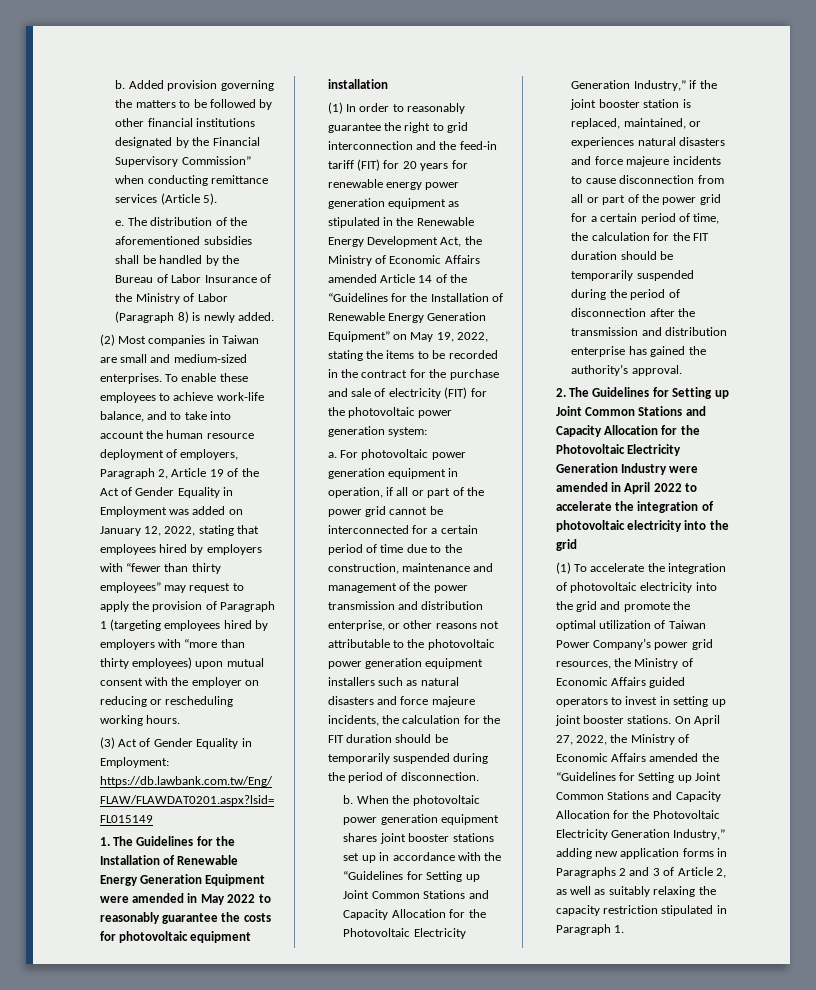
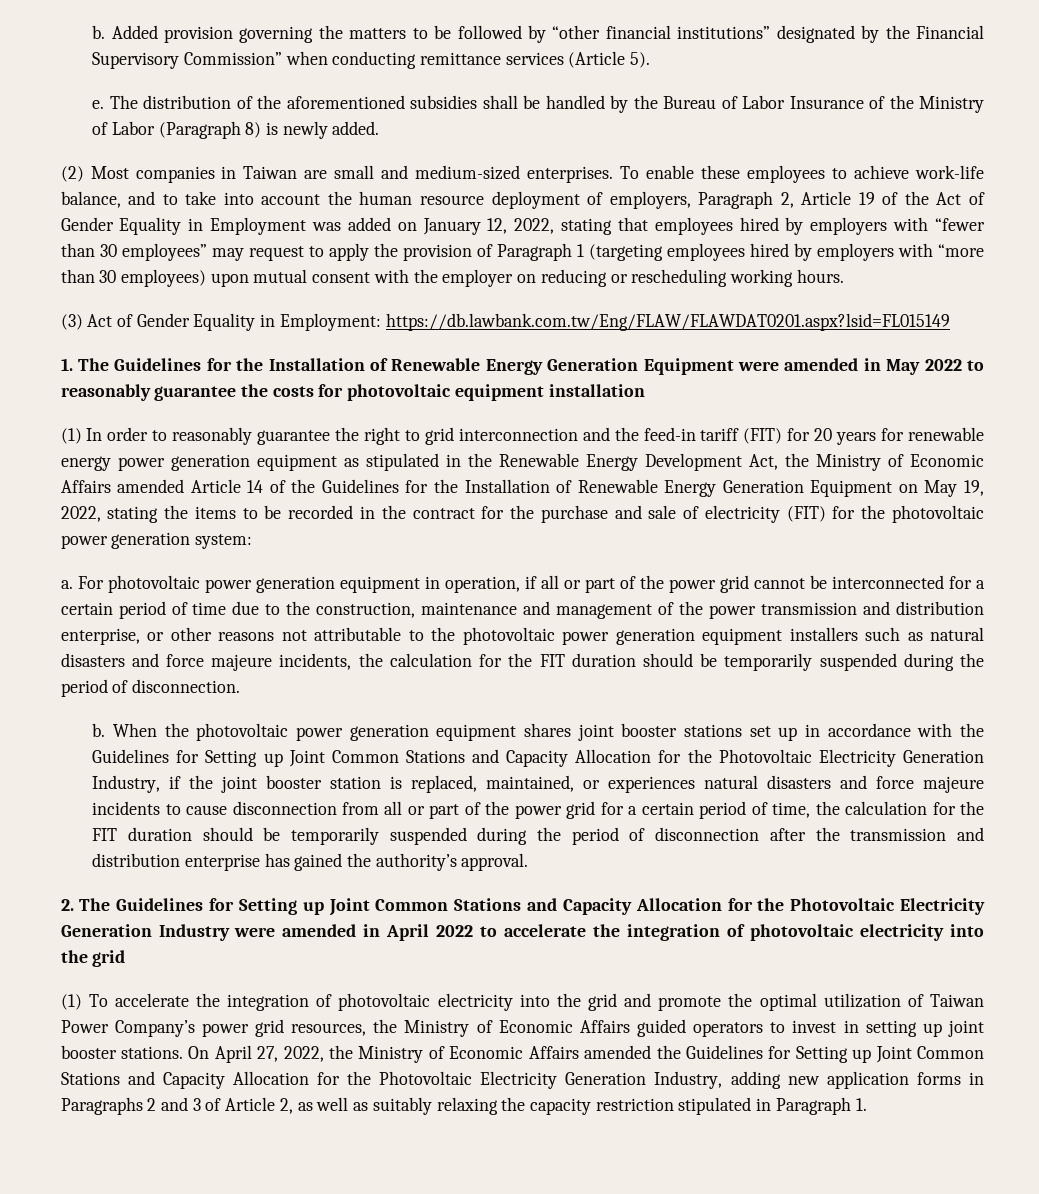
- Added provision governing the matters to be followed by other financial institutions designated by the Financial Supervisory Commission” when conducting remittance services (Article 5).
+ Added provision governing the matters to be followed by “other financial institutions” designated by the Financial Supervisory Commission” when conducting remittance services (Article 5).
- To enable these employees to achieve work-life balance, and to take into account the human resource deployment of employers, Paragraph 2, Article 19 of the Act of Gender Equality in Employment was added on January 12, 2022, stating that employees hired by employers with “fewer than thirty employees” may request to apply the provision of Paragraph 1 (targeting employees hired by employers with “more than thirty employees) upon mutual consent with the employer on reducing or rescheduling working hours.
+ To enable these employees to achieve work-life balance, and to take into account the human resource deployment of employers, Paragraph 2, Article 19 of the Act of Gender Equality in Employment was added on January 12, 2022, stating that employees hired by employers with “fewer than 30 employees” may request to apply the provision of Paragraph 1 (targeting employees hired by employers with “more than 30 employees) upon mutual consent with the employer on reducing or rescheduling working hours.
- (1) In order to reasonably guarantee the right to grid interconnection and the feed-in tariff (FIT) for 20 years for renewable energy power generation equipment as stipulated in the Renewable Energy Development Act, the Ministry of Economic Affairs amended Article 14 of the “Guidelines for the Installation of Renewable Energy Generation Equipment” on May 19, 2022, stating the items to be recorded in the contract for the purchase and sale of electricity (FIT) for the photovoltaic power generation system:
+ (1) In order to reasonably guarantee the right to grid interconnection and the feed-in tariff (FIT) for 20 years for renewable energy power generation equipment as stipulated in the Renewable Energy Development Act, the Ministry of Economic Affairs amended Article 14 of the Guidelines for the Installation of Renewable Energy Generation Equipment on May 19, 2022, stating the items to be recorded in the contract for the purchase and sale of electricity (FIT) for the photovoltaic power generation system:
- When the photovoltaic power generation equipment shares joint booster stations set up in accordance with the “Guidelines for Setting up Joint Common Stations and Capacity Allocation for the Photovoltaic Electricity Generation Industry,” if the joint booster station is replaced, maintained, or experiences natural disasters and force majeure incidents to cause disconnection from all or part of the power grid for a certain period of time, the calculation for the FIT duration should be temporarily suspended during the period of disconnection after the transmission and distribution enterprise has gained the authority’s approval.
+ When the photovoltaic power generation equipment shares joint booster stations set up in accordance with the Guidelines for Setting up Joint Common Stations and Capacity Allocation for the Photovoltaic Electricity Generation Industry, if the joint booster station is replaced, maintained, or experiences natural disasters and force majeure incidents to cause disconnection from all or part of the power grid for a certain period of time, the calculation for the FIT duration should be temporarily suspended during the period of disconnection after the transmission and distribution enterprise has gained the authority’s approval.
- On April 27, 2022, the Ministry of Economic Affairs amended the “Guidelines for Setting up Joint Common Stations and Capacity Allocation for the Photovoltaic Electricity Generation Industry,” adding new application forms in Paragraphs 2 and 3 of Article 2, as well as suitably relaxing the capacity restriction stipulated in Paragraph 1.
+ On April 27, 2022, the Ministry of Economic Affairs amended the Guidelines for Setting up Joint Common Stations and Capacity Allocation for the Photovoltaic Electricity Generation Industry, adding new application forms in Paragraphs 2 and 3 of Article 2, as well as suitably relaxing the capacity restriction stipulated in Paragraph 1.

